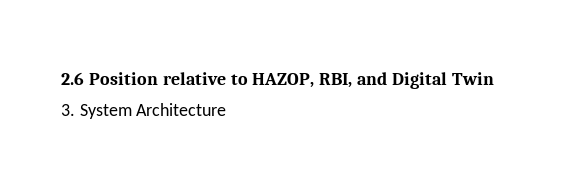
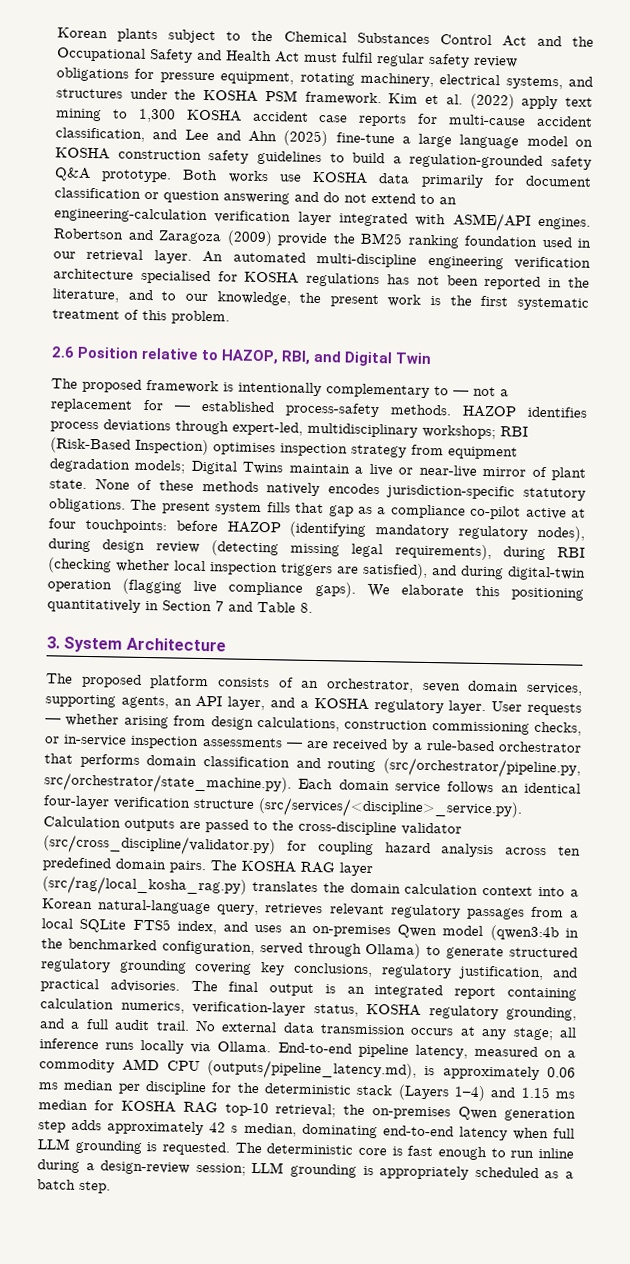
+ Korean plants subject to the Chemical Substances Control Act and the Occupational Safety and Health Act must fulfil regular safety review obligations for pressure equipment, rotating machinery, electrical systems, and structures under the KOSHA PSM framework. Kim et al. (2022) apply text mining to 1,300 KOSHA accident case reports for multi-cause accident classification, and Lee and Ahn (2025) fine-tune a large language model on KOSHA construction safety guidelines to build a regulation-grounded safety Q&A prototype. Both works use KOSHA data primarily for document classification or question answering and do not extend to an engineering-calculation verification layer integrated with ASME/API engines. Robertson and Zaragoza (2009) provide the BM25 ranking foundation used in our retrieval layer. An automated multi-discipline engineering verification architecture specialised for KOSHA regulations has not been reported in the literature, and to our knowledge, the present work is the first systematic treatment of this problem.
+ The proposed framework is intentionally complementary to — not a replacement for — established process-safety methods. HAZOP identifies process deviations through expert-led, multidisciplinary workshops; RBI (Risk-Based Inspection) optimises inspection strategy from equipment degradation models; Digital Twins maintain a live or near-live mirror of plant state. None of these methods natively encodes jurisdiction-specific statutory obligations. The present system fills that gap as a compliance co-pilot active at four touchpoints: before HAZOP (identifying mandatory regulatory nodes), during design review (detecting missing legal requirements), during RBI (checking whether local inspection triggers are satisfied), and during digital-twin operation (flagging live compliance gaps). We elaborate this positioning quantitatively in Section 7 and Table 8.
  3. System Architecture
+ The proposed platform consists of an orchestrator, seven domain services, supporting agents, an API layer, and a KOSHA regulatory layer. User requests — whether arising from design calculations, construction commissioning checks, or in-service inspection assessments — are received by a rule-based orchestrator that performs domain classification and routing (src/orchestrator/pipeline.py, src/orchestrator/state_machine.py). Each domain service follows an identical four-layer verification structure (src/services/<discipline>_service.py). Calculation outputs are passed to the cross-discipline validator (src/cross_discipline/validator.py) for coupling hazard analysis across ten predefined domain pairs. The KOSHA RAG layer (src/rag/local_kosha_rag.py) translates the domain calculation context into a Korean natural-language query, retrieves relevant regulatory passages from a local SQLite FTS5 index, and uses an on-premises Qwen model (qwen3:4b in the benchmarked configuration, served through Ollama) to generate structured regulatory grounding covering key conclusions, regulatory justification, and practical advisories. The final output is an integrated report containing calculation numerics, verification-layer status, KOSHA regulatory grounding, and a full audit trail. No external data transmission occurs at any stage; all inference runs locally via Ollama. End-to-end pipeline latency, measured on a commodity AMD CPU (outputs/pipeline_latency.md), is approximately 0.06 ms median per discipline for the deterministic stack (Layers 1–4) and 1.15 ms median for KOSHA RAG top-10 retrieval; the on-premises Qwen generation step adds approximately 42 s median, dominating end-to-end latency when full LLM grounding is requested. The deterministic core is fast enough to run inline during a design-review session; LLM grounding is appropriately scheduled as a batch step.

